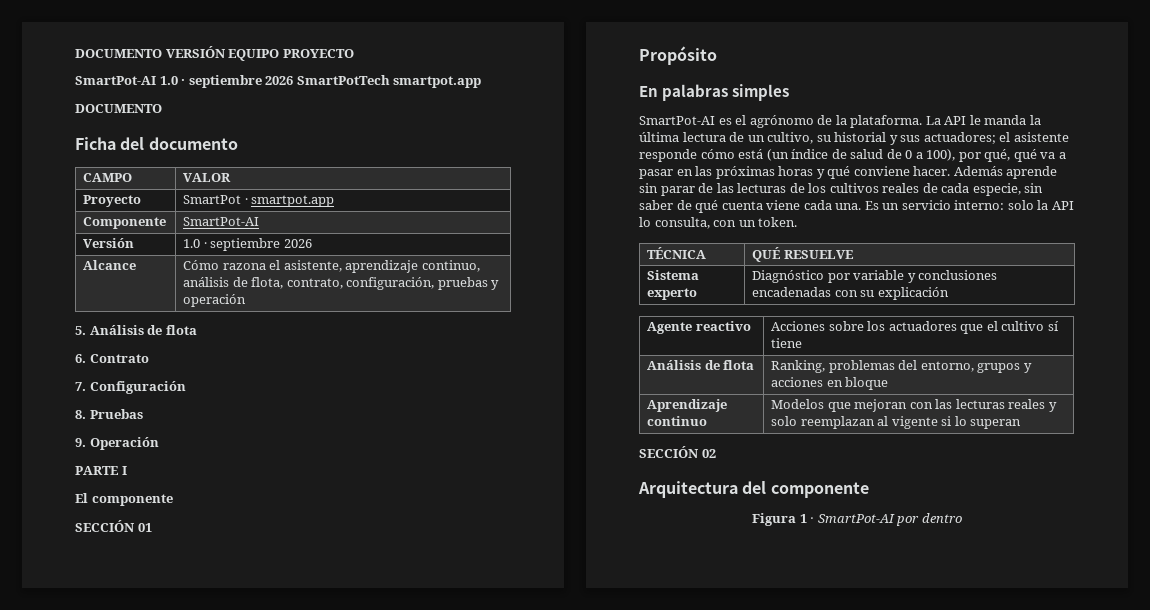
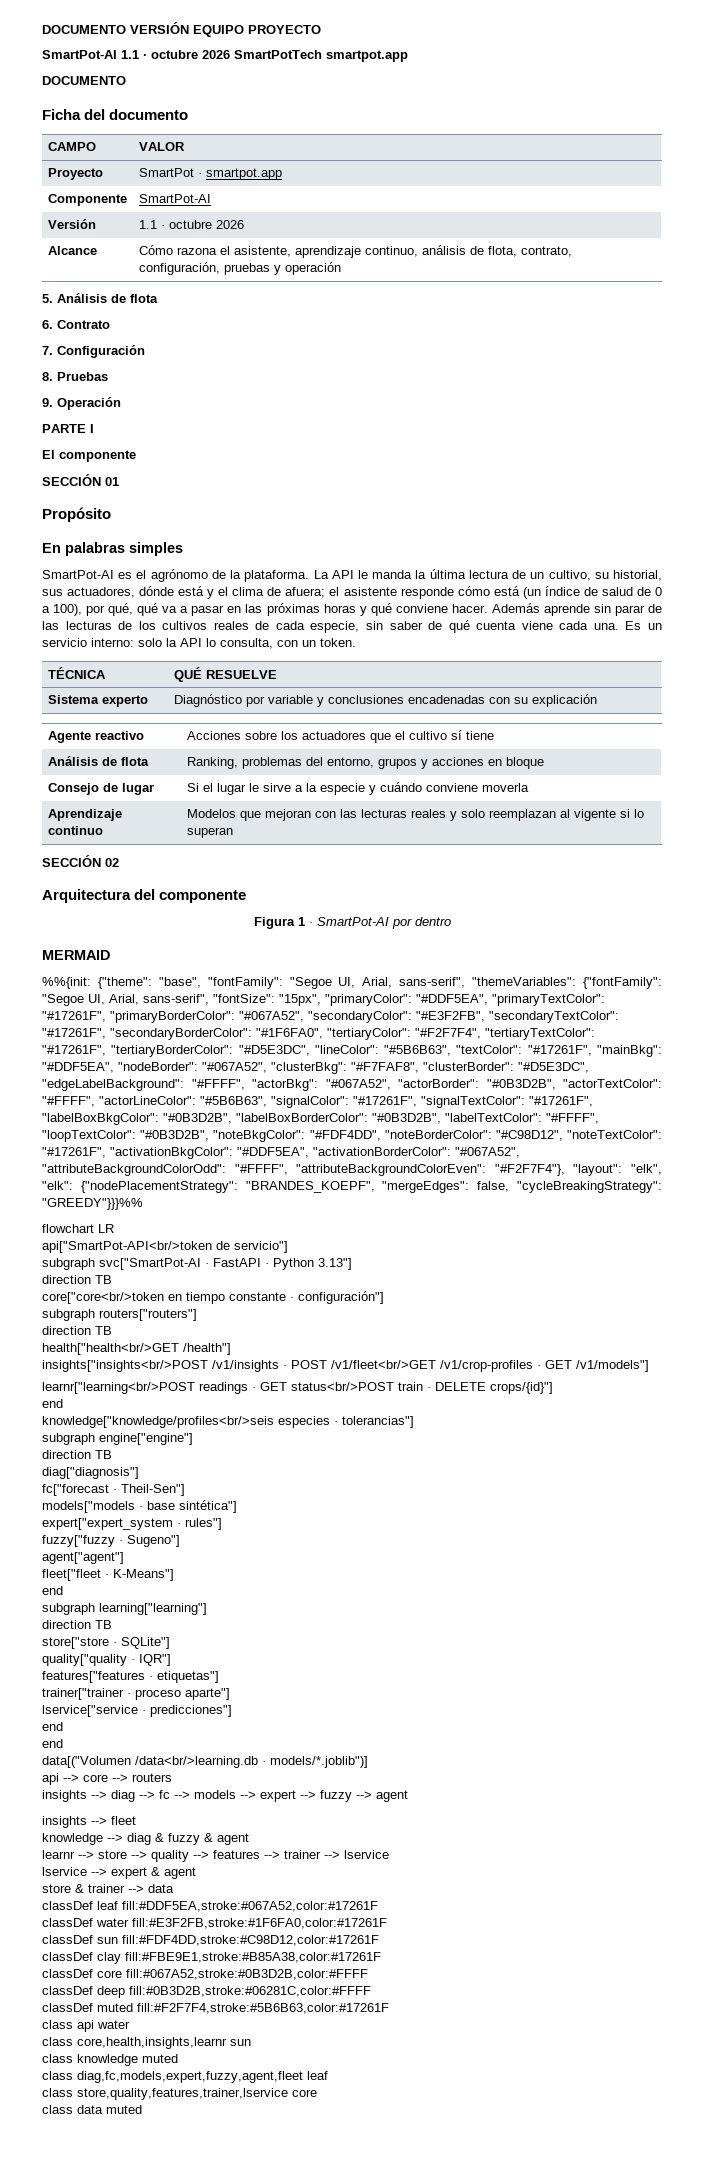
- SmartPot-AI 1.0 · septiembre 2026 SmartPotTech smartpot.app
+ SmartPot-AI 1.1 · octubre 2026 SmartPotTech smartpot.app
- Versión | 1.0 · septiembre 2026
+ Versión | 1.1 · octubre 2026
- La API le manda la última lectura de un cultivo, su historial y sus actuadores; el asistente responde cómo está (un índice de salud de 0 a 100), por qué, qué va a pasar en las próximas horas y qué conviene hacer.
+ La API le manda la última lectura de un cultivo, su historial, sus actuadores, dónde está y el clima de afuera; el asistente responde cómo está (un índice de salud de 0 a 100), por qué, qué va a pasar en las próximas horas y qué conviene hacer.
+ Consejo de lugar | Si el lugar le sirve a la especie y cuándo conviene moverla
+ MERMAID
+ %%{init: {"theme": "base", "fontFamily": "Segoe UI, Arial, sans-serif", "themeVariables": {"fontFamily": "Segoe UI, Arial, sans-serif", "fontSize": "15px", "primaryColor": "#DDF5EA", "primaryTextColor": "#17261F", "primaryBorderColor": "#067A52", "secondaryColor": "#E3F2FB", "secondaryTextColor": "#17261F", "secondaryBorderColor": "#1F6FA0", "tertiaryColor": "#F2F7F4", "tertiaryTextColor": "#17261F", "tertiaryBorderColor": "#D5E3DC", "lineColor": "#5B6B63", "textColor": "#17261F", "mainBkg": "#DDF5EA", "nodeBorder": "#067A52", "clusterBkg": "#F7FAF8", "clusterBorder": "#D5E3DC", "edgeLabelBackground": "#FFFF", "actorBkg": "#067A52", "actorBorder": "#0B3D2B", "actorTextColor": "#FFFF", "actorLineColor": "#5B6B63", "signalColor": "#17261F", "signalTextColor": "#17261F", "labelBoxBkgColor": "#0B3D2B", "labelBoxBorderColor": "#0B3D2B", "labelTextColor": "#FFFF", "loopTextColor": "#0B3D2B", "noteBkgColor": "#FDF4DD", "noteBorderColor": "#C98D12", "noteTextColor": "#17261F", "activationBkgColor": "#DDF5EA", "activationBorderColor": "#067A52", "attributeBackgroundColorOdd": "#FFFF", "attributeBackgroundColorEven": "#F2F7F4"}, "layout": "elk", "elk": {"nodePlacementStrategy": "BRANDES_KOEPF", "mergeEdges": false, "cycleBreakingStrategy": "GREEDY"}}}%%
+ flowchart LR
+ api["SmartPot-API<br/>token de servicio"]
+ subgraph svc["SmartPot-AI · FastAPI · Python 3.13"]
+ direction TB
+ core["core<br/>token en tiempo constante · configuración"]
+ subgraph routers["routers"]
+ direction TB
+ health["health<br/>GET /health"]
+ insights["insights<br/>POST /v1/insights · POST /v1/fleet<br/>GET /v1/crop-profiles · GET /v1/models"]
+ learnr["learning<br/>POST readings · GET status<br/>POST train · DELETE crops/{id}"]
+ end
+ knowledge["knowledge/profiles<br/>seis especies · tolerancias"]
+ subgraph engine["engine"]
+ direction TB
+ diag["diagnosis"]
+ fc["forecast · Theil-Sen"]
+ models["models · base sintética"]
+ expert["expert_system · rules"]
+ fuzzy["fuzzy · Sugeno"]
+ agent["agent"]
+ fleet["fleet · K-Means"]
+ end
+ subgraph learning["learning"]
+ direction TB
+ store["store · SQLite"]
+ quality["quality · IQR"]
+ features["features · etiquetas"]
+ trainer["trainer · proceso aparte"]
+ lservice["service · predicciones"]
+ end
+ end
+ data[("Volumen /data<br/>learning.db · models/*.joblib")]
+ api --> core --> routers
+ insights --> diag --> fc --> models --> expert --> fuzzy --> agent
+ insights --> fleet
+ knowledge --> diag & fuzzy & agent
+ learnr --> store --> quality --> features --> trainer --> lservice
+ lservice --> expert & agent
+ store & trainer --> data
+ classDef leaf fill:#DDF5EA,stroke:#067A52,color:#17261F
+ classDef water fill:#E3F2FB,stroke:#1F6FA0,color:#17261F
+ classDef sun fill:#FDF4DD,stroke:#C98D12,color:#17261F
+ classDef clay fill:#FBE9E1,stroke:#B85A38,color:#17261F
+ classDef core fill:#067A52,stroke:#0B3D2B,color:#FFFF
+ classDef deep fill:#0B3D2B,stroke:#06281C,color:#FFFF
+ classDef muted fill:#F2F7F4,stroke:#5B6B63,color:#17261F
+ class api water
+ class core,health,insights,learnr sun
+ class knowledge muted
+ class diag,fc,models,expert,fuzzy,agent,fleet leaf
+ class store,quality,features,trainer,lservice core
+ class data muted

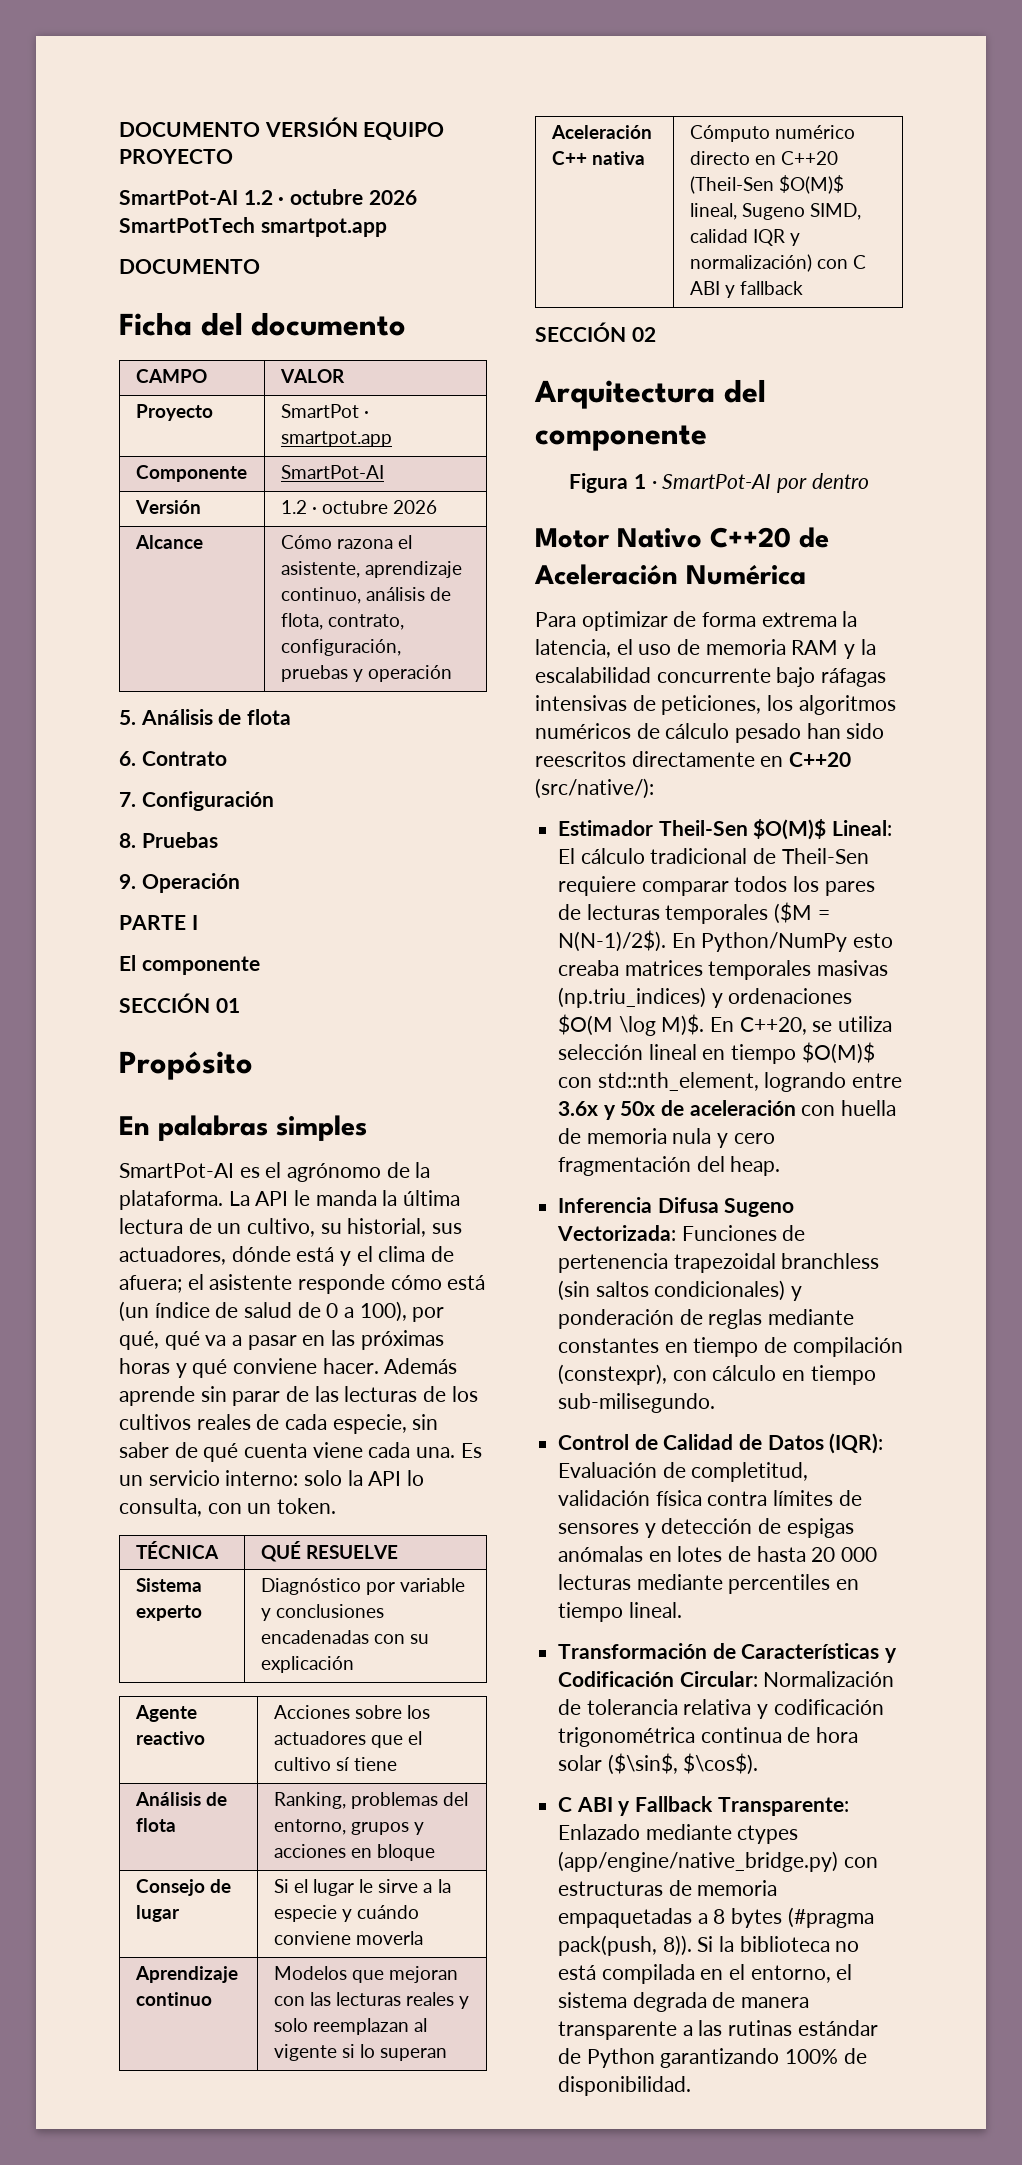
- SmartPot-AI 1.1 · octubre 2026 SmartPotTech smartpot.app
+ SmartPot-AI 1.2 · octubre 2026 SmartPotTech smartpot.app
- Versión | 1.1 · octubre 2026
+ Versión | 1.2 · octubre 2026
+ Aceleración C++ nativa | Cómputo numérico directo en C++20 (Theil-Sen $O(M)$ lineal, Sugeno SIMD, calidad IQR y normalización) con C ABI y fallback
- MERMAID
- %%{init: {"theme": "base", "fontFamily": "Segoe UI, Arial, sans-serif", "themeVariables": {"fontFamily": "Segoe UI, Arial, sans-serif", "fontSize": "15px", "primaryColor": "#DDF5EA", "primaryTextColor": "#17261F", "primaryBorderColor": "#067A52", "secondaryColor": "#E3F2FB", "secondaryTextColor": "#17261F", "secondaryBorderColor": "#1F6FA0", "tertiaryColor": "#F2F7F4", "tertiaryTextColor": "#17261F", "tertiaryBorderColor": "#D5E3DC", "lineColor": "#5B6B63", "textColor": "#17261F", "mainBkg": "#DDF5EA", "nodeBorder": "#067A52", "clusterBkg": "#F7FAF8", "clusterBorder": "#D5E3DC", "edgeLabelBackground": "#FFFF", "actorBkg": "#067A52", "actorBorder": "#0B3D2B", "actorTextColor": "#FFFF", "actorLineColor": "#5B6B63", "signalColor": "#17261F", "signalTextColor": "#17261F", "labelBoxBkgColor": "#0B3D2B", "labelBoxBorderColor": "#0B3D2B", "labelTextColor": "#FFFF", "loopTextColor": "#0B3D2B", "noteBkgColor": "#FDF4DD", "noteBorderColor": "#C98D12", "noteTextColor": "#17261F", "activationBkgColor": "#DDF5EA", "activationBorderColor": "#067A52", "attributeBackgroundColorOdd": "#FFFF", "attributeBackgroundColorEven": "#F2F7F4"}, "layout": "elk", "elk": {"nodePlacementStrategy": "BRANDES_KOEPF", "mergeEdges": false, "cycleBreakingStrategy": "GREEDY"}}}%%
- flowchart LR
- api["SmartPot-API<br/>token de servicio"]
- subgraph svc["SmartPot-AI · FastAPI · Python 3.13"]
- direction TB
- core["core<br/>token en tiempo constante · configuración"]
- subgraph routers["routers"]
- direction TB
- health["health<br/>GET /health"]
- insights["insights<br/>POST /v1/insights · POST /v1/fleet<br/>GET /v1/crop-profiles · GET /v1/models"]
- learnr["learning<br/>POST readings · GET status<br/>POST train · DELETE crops/{id}"]
- end
- knowledge["knowledge/profiles<br/>seis especies · tolerancias"]
- subgraph engine["engine"]
- direction TB
- diag["diagnosis"]
- fc["forecast · Theil-Sen"]
- models["models · base sintética"]
- expert["expert_system · rules"]
- fuzzy["fuzzy · Sugeno"]
- agent["agent"]
- fleet["fleet · K-Means"]
- end
- subgraph learning["learning"]
- direction TB
- store["store · SQLite"]
- quality["quality · IQR"]
- features["features · etiquetas"]
- trainer["trainer · proceso aparte"]
- lservice["service · predicciones"]
- end
- end
- data[("Volumen /data<br/>learning.db · models/*.joblib")]
- api --> core --> routers
- insights --> diag --> fc --> models --> expert --> fuzzy --> agent
- insights --> fleet
- knowledge --> diag & fuzzy & agent
- learnr --> store --> quality --> features --> trainer --> lservice
- lservice --> expert & agent
- store & trainer --> data
- classDef leaf fill:#DDF5EA,stroke:#067A52,color:#17261F
- classDef water fill:#E3F2FB,stroke:#1F6FA0,color:#17261F
- classDef sun fill:#FDF4DD,stroke:#C98D12,color:#17261F
- classDef clay fill:#FBE9E1,stroke:#B85A38,color:#17261F
- classDef core fill:#067A52,stroke:#0B3D2B,color:#FFFF
- classDef deep fill:#0B3D2B,stroke:#06281C,color:#FFFF
- classDef muted fill:#F2F7F4,stroke:#5B6B63,color:#17261F
- class api water
- class core,health,insights,learnr sun
- class knowledge muted
- class diag,fc,models,expert,fuzzy,agent,fleet leaf
- class store,quality,features,trainer,lservice core
- class data muted
+ Motor Nativo C++20 de Aceleración Numérica
+ Para optimizar de forma extrema la latencia, el uso de memoria RAM y la escalabilidad concurrente bajo ráfagas intensivas de peticiones, los algoritmos numéricos de cálculo pesado han sido reescritos directamente en C++20 (src/native/):
+ Estimador Theil-Sen $O(M)$ Lineal: El cálculo tradicional de Theil-Sen requiere comparar todos los pares de lecturas temporales ($M = N(N-1)/2$). En Python/NumPy esto creaba matrices temporales masivas (np.triu_indices) y ordenaciones $O(M \log M)$. En C++20, se utiliza selección lineal en tiempo $O(M)$ con std::nth_element, logrando entre 3.6x y 50x de aceleración con huella de memoria nula y cero fragmentación del heap.
+ Inferencia Difusa Sugeno Vectorizada: Funciones de pertenencia trapezoidal branchless (sin saltos condicionales) y ponderación de reglas mediante constantes en tiempo de compilación (constexpr), con cálculo en tiempo sub-milisegundo.
+ Control de Calidad de Datos (IQR): Evaluación de completitud, validación física contra límites de sensores y detección de espigas anómalas en lotes de hasta 20 000 lecturas mediante percentiles en tiempo lineal.
+ Transformación de Características y Codificación Circular: Normalización de tolerancia relativa y codificación trigonométrica continua de hora solar ($\sin$, $\cos$).
+ C ABI y Fallback Transparente: Enlazado mediante ctypes (app/engine/native_bridge.py) con estructuras de memoria empaquetadas a 8 bytes (#pragma pack(push, 8)). Si la biblioteca no está compilada en el entorno, el sistema degrada de manera transparente a las rutinas estándar de Python garantizando 100% de disponibilidad.

